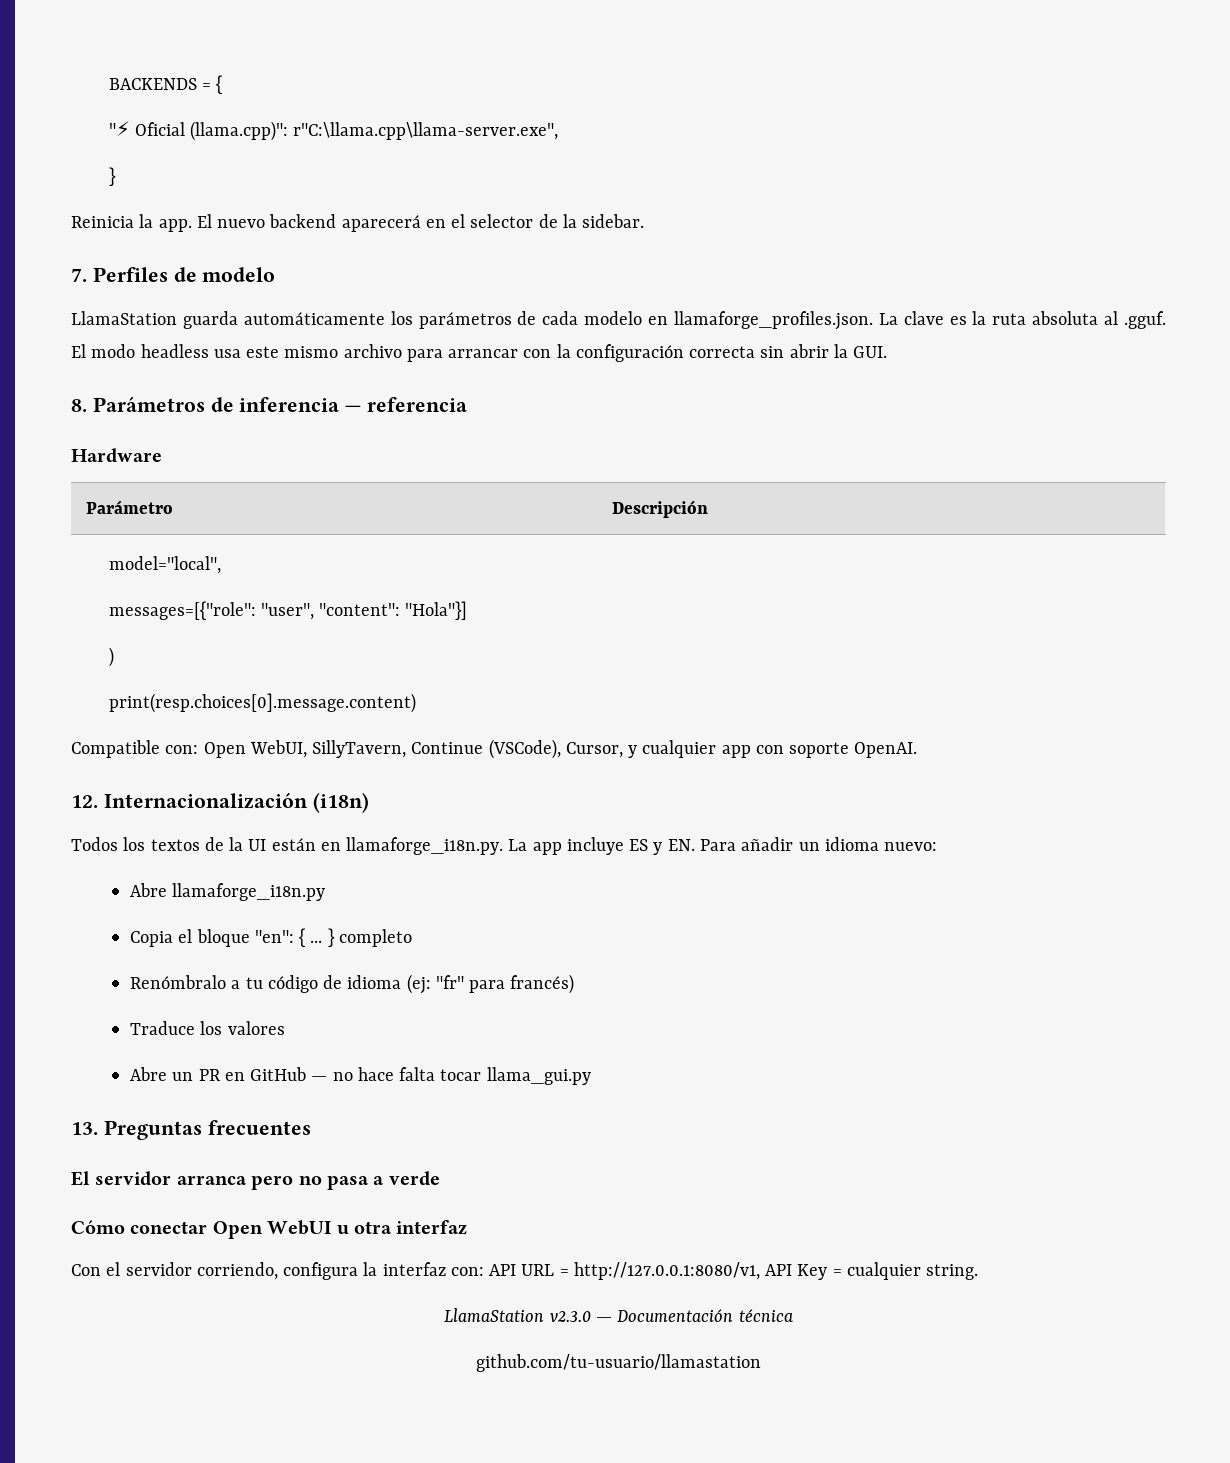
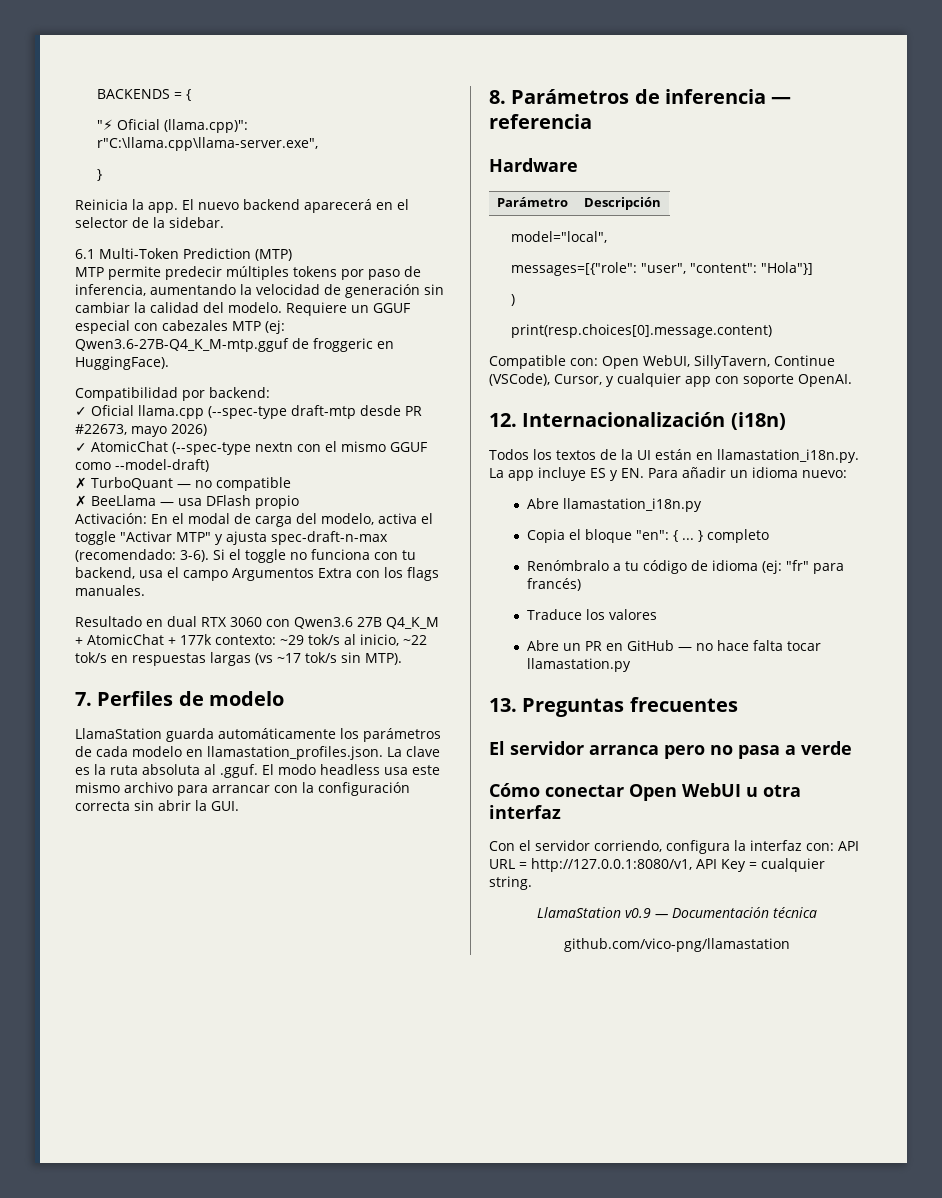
+ 6.1 Multi-Token Prediction (MTP)
+ MTP permite predecir múltiples tokens por paso de inferencia, aumentando la velocidad de generación sin cambiar la calidad del modelo. Requiere un GGUF especial con cabezales MTP (ej: Qwen3.6-27B-Q4_K_M-mtp.gguf de froggeric en HuggingFace).
+ Compatibilidad por backend:
+ ✓ Oficial llama.cpp (--spec-type draft-mtp desde PR #22673, mayo 2026)
+ ✓ AtomicChat (--spec-type nextn con el mismo GGUF como --model-draft)
+ ✗ TurboQuant — no compatible
+ ✗ BeeLlama — usa DFlash propio
+ Activación: En el modal de carga del modelo, activa el toggle "Activar MTP" y ajusta spec-draft-n-max (recomendado: 3-6). Si el toggle no funciona con tu backend, usa el campo Argumentos Extra con los flags manuales.
+ Resultado en dual RTX 3060 con Qwen3.6 27B Q4_K_M + AtomicChat + 177k contexto: ~29 tok/s al inicio, ~22 tok/s en respuestas largas (vs ~17 tok/s sin MTP).
- LlamaStation guarda automáticamente los parámetros de cada modelo en llamaforge_profiles.json. La clave es la ruta absoluta al .gguf. El modo headless usa este mismo archivo para arrancar con la configuración correcta sin abrir la GUI.
+ LlamaStation guarda automáticamente los parámetros de cada modelo en llamastation_profiles.json. La clave es la ruta absoluta al .gguf. El modo headless usa este mismo archivo para arrancar con la configuración correcta sin abrir la GUI.
- Todos los textos de la UI están en llamaforge_i18n.py. La app incluye ES y EN. Para añadir un idioma nuevo:
+ Todos los textos de la UI están en llamastation_i18n.py. La app incluye ES y EN. Para añadir un idioma nuevo:
- Abre llamaforge_i18n.py
+ Abre llamastation_i18n.py
- Abre un PR en GitHub — no hace falta tocar llama_gui.py
+ Abre un PR en GitHub — no hace falta tocar llamastation.py
- LlamaStation v2.3.0 — Documentación técnica
+ LlamaStation v0.9 — Documentación técnica
- github.com/tu-usuario/llamastation
+ github.com/vico-png/llamastation

